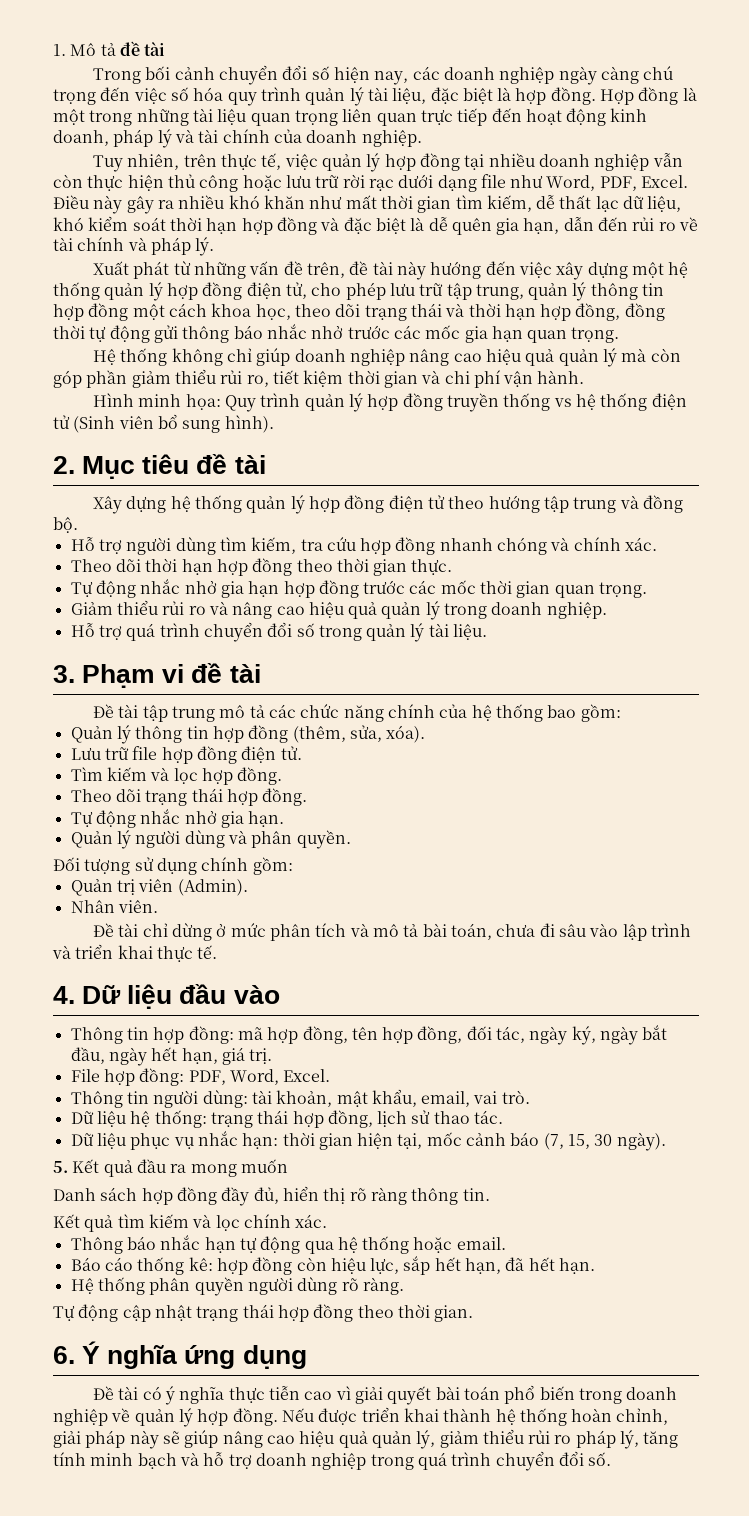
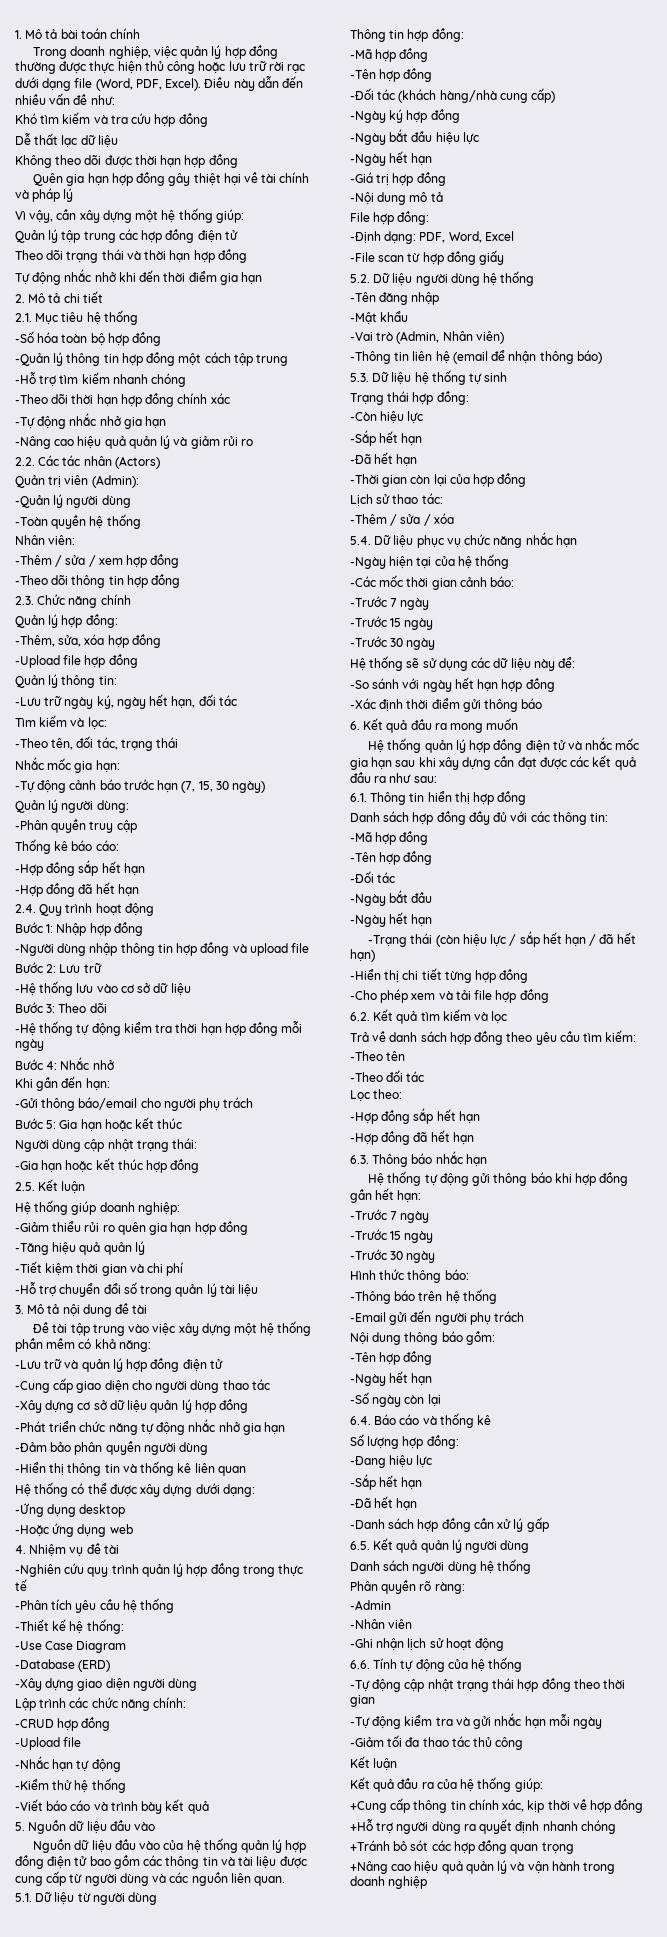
- 1. Mô tả đề tài
- Trong bối cảnh chuyển đổi số hiện nay, các doanh nghiệp ngày càng chú trọng đến việc số hóa quy trình quản lý tài liệu, đặc biệt là hợp đồng. Hợp đồng là một trong những tài liệu quan trọng liên quan trực tiếp đến hoạt động kinh doanh, pháp lý và tài chính của doanh nghiệp.
- Tuy nhiên, trên thực tế, việc quản lý hợp đồng tại nhiều doanh nghiệp vẫn còn thực hiện thủ công hoặc lưu trữ rời rạc dưới dạng file như Word, PDF, Excel. Điều này gây ra nhiều khó khăn như mất thời gian tìm kiếm, dễ thất lạc dữ liệu, khó kiểm soát thời hạn hợp đồng và đặc biệt là dễ quên gia hạn, dẫn đến rủi ro về tài chính và pháp lý.
- Xuất phát từ những vấn đề trên, đề tài này hướng đến việc xây dựng một hệ thống quản lý hợp đồng điện tử, cho phép lưu trữ tập trung, quản lý thông tin hợp đồng một cách khoa học, theo dõi trạng thái và thời hạn hợp đồng, đồng thời tự động gửi thông báo nhắc nhở trước các mốc gia hạn quan trọng.
- Hệ thống không chỉ giúp doanh nghiệp nâng cao hiệu quả quản lý mà còn góp phần giảm thiểu rủi ro, tiết kiệm thời gian và chi phí vận hành.
- Hình minh họa: Quy trình quản lý hợp đồng truyền thống vs hệ thống điện tử (Sinh viên bổ sung hình).
- 2. Mục tiêu đề tài
- Xây dựng hệ thống quản lý hợp đồng điện tử theo hướng tập trung và đồng bộ.
- Hỗ trợ người dùng tìm kiếm, tra cứu hợp đồng nhanh chóng và chính xác.
- Theo dõi thời hạn hợp đồng theo thời gian thực.
- Tự động nhắc nhở gia hạn hợp đồng trước các mốc thời gian quan trọng.
- Giảm thiểu rủi ro và nâng cao hiệu quả quản lý trong doanh nghiệp.
- Hỗ trợ quá trình chuyển đổi số trong quản lý tài liệu.
- 3. Phạm vi đề tài
- Đề tài tập trung mô tả các chức năng chính của hệ thống bao gồm:
- Quản lý thông tin hợp đồng (thêm, sửa, xóa).
- Lưu trữ file hợp đồng điện tử.
- Tìm kiếm và lọc hợp đồng.
- Theo dõi trạng thái hợp đồng.
- Tự động nhắc nhở gia hạn.
- Quản lý người dùng và phân quyền.
- Đối tượng sử dụng chính gồm:
- Quản trị viên (Admin).
- Nhân viên.
- Đề tài chỉ dừng ở mức phân tích và mô tả bài toán, chưa đi sâu vào lập trình và triển khai thực tế.
- 4. Dữ liệu đầu vào
- Thông tin hợp đồng: mã hợp đồng, tên hợp đồng, đối tác, ngày ký, ngày bắt đầu, ngày hết hạn, giá trị.
- File hợp đồng: PDF, Word, Excel.
- Thông tin người dùng: tài khoản, mật khẩu, email, vai trò.
- Dữ liệu hệ thống: trạng thái hợp đồng, lịch sử thao tác.
- Dữ liệu phục vụ nhắc hạn: thời gian hiện tại, mốc cảnh báo (7, 15, 30 ngày).
- 5. Kết quả đầu ra mong muốn
+ 1. Mô tả bài toán chính
+ Trong doanh nghiệp, việc quản lý hợp đồng thường được thực hiện thủ công hoặc lưu trữ rời rạc dưới dạng file (Word, PDF, Excel). Điều này dẫn đến nhiều vấn đề như:
+ Khó tìm kiếm và tra cứu hợp đồng
+ Dễ thất lạc dữ liệu
+ Không theo dõi được thời hạn hợp đồng
+ Quên gia hạn hợp đồng gây thiệt hại về tài chính và pháp lý
+ Vì vậy, cần xây dựng một hệ thống giúp:
+ Quản lý tập trung các hợp đồng điện tử
+ Theo dõi trạng thái và thời hạn hợp đồng
+ Tự động nhắc nhở khi đến thời điểm gia hạn
+ 2. Mô tả chi tiết
+ 2.1. Mục tiêu hệ thống
+ -Số hóa toàn bộ hợp đồng
+ -Quản lý thông tin hợp đồng một cách tập trung
+ -Hỗ trợ tìm kiếm nhanh chóng
+ -Theo dõi thời hạn hợp đồng chính xác
+ -Tự động nhắc nhở gia hạn
+ -Nâng cao hiệu quả quản lý và giảm rủi ro
+ 2.2. Các tác nhân (Actors)
+ Quản trị viên (Admin):
+ -Quản lý người dùng
+ -Toàn quyền hệ thống
+ Nhân viên:
+ -Thêm / sửa / xem hợp đồng
+ -Theo dõi thông tin hợp đồng
+ 2.3. Chức năng chính
+ Quản lý hợp đồng:
+ -Thêm, sửa, xóa hợp đồng
+ -Upload file hợp đồng
+ Quản lý thông tin:
+ -Lưu trữ ngày ký, ngày hết hạn, đối tác
+ Tìm kiếm và lọc:
+ -Theo tên, đối tác, trạng thái
+ Nhắc mốc gia hạn:
+ -Tự động cảnh báo trước hạn (7, 15, 30 ngày)
+ Quản lý người dùng:
+ -Phân quyền truy cập
+ Thống kê báo cáo:
+ -Hợp đồng sắp hết hạn
+ -Hợp đồng đã hết hạn
+ 2.4. Quy trình hoạt động
+ Bước 1: Nhập hợp đồng
+ -Người dùng nhập thông tin hợp đồng và upload file
+ Bước 2: Lưu trữ
+ -Hệ thống lưu vào cơ sở dữ liệu
+ Bước 3: Theo dõi
+ -Hệ thống tự động kiểm tra thời hạn hợp đồng mỗi ngày
+ Bước 4: Nhắc nhở
+ Khi gần đến hạn:
+ -Gửi thông báo/email cho người phụ trách
+ Bước 5: Gia hạn hoặc kết thúc
+ Người dùng cập nhật trạng thái:
+ -Gia hạn hoặc kết thúc hợp đồng
+ 2.5. Kết luận
+ Hệ thống giúp doanh nghiệp:
+ -Giảm thiểu rủi ro quên gia hạn hợp đồng
+ -Tăng hiệu quả quản lý
+ -Tiết kiệm thời gian và chi phí
+ -Hỗ trợ chuyển đổi số trong quản lý tài liệu
+ 3. Mô tả nội dung đề tài
+ Đề tài tập trung vào việc xây dựng một hệ thống phần mềm có khả năng:
+ -Lưu trữ và quản lý hợp đồng điện tử
+ -Cung cấp giao diện cho người dùng thao tác
+ -Xây dựng cơ sở dữ liệu quản lý hợp đồng
+ -Phát triển chức năng tự động nhắc nhở gia hạn
+ -Đảm bảo phân quyền người dùng
+ -Hiển thị thông tin và thống kê liên quan
+ Hệ thống có thể được xây dựng dưới dạng:
+ -Ứng dụng desktop
+ -Hoặc ứng dụng web
+ 4. Nhiệm vụ đề tài
+ -Nghiên cứu quy trình quản lý hợp đồng trong thực tế
+ -Phân tích yêu cầu hệ thống
+ -Thiết kế hệ thống:
+ -Use Case Diagram
+ -Database (ERD)
+ -Xây dựng giao diện người dùng
+ Lập trình các chức năng chính:
+ -CRUD hợp đồng
+ -Upload file
+ -Nhắc hạn tự động
+ -Kiểm thử hệ thống
+ -Viết báo cáo và trình bày kết quả
+ 5. Nguồn dữ liệu đầu vào
+ Nguồn dữ liệu đầu vào của hệ thống quản lý hợp đồng điện tử bao gồm các thông tin và tài liệu được cung cấp từ người dùng và các nguồn liên quan.
+ 5.1. Dữ liệu từ người dùng
+ Thông tin hợp đồng:
+ -Mã hợp đồng
+ -Tên hợp đồng
+ -Đối tác (khách hàng/nhà cung cấp)
+ -Ngày ký hợp đồng
+ -Ngày bắt đầu hiệu lực
+ -Ngày hết hạn
+ -Giá trị hợp đồng
+ -Nội dung mô tả
+ File hợp đồng:
+ -Định dạng: PDF, Word, Excel
+ -File scan từ hợp đồng giấy
+ 5.2. Dữ liệu người dùng hệ thống
+ -Tên đăng nhập
+ -Mật khẩu
+ -Vai trò (Admin, Nhân viên)
+ -Thông tin liên hệ (email để nhận thông báo)
+ 5.3. Dữ liệu hệ thống tự sinh
+ Trạng thái hợp đồng:
+ -Còn hiệu lực
+ -Sắp hết hạn
+ -Đã hết hạn
+ -Thời gian còn lại của hợp đồng
+ Lịch sử thao tác:
+ -Thêm / sửa / xóa
+ 5.4. Dữ liệu phục vụ chức năng nhắc hạn
+ -Ngày hiện tại của hệ thống
+ -Các mốc thời gian cảnh báo:
+ -Trước 7 ngày
+ -Trước 15 ngày
+ -Trước 30 ngày
+ Hệ thống sẽ sử dụng các dữ liệu này để:
+ -So sánh với ngày hết hạn hợp đồng
+ -Xác định thời điểm gửi thông báo
+ 6. Kết quả đầu ra mong muốn
+ Hệ thống quản lý hợp đồng điện tử và nhắc mốc gia hạn sau khi xây dựng cần đạt được các kết quả đầu ra như sau:
+ 6.1. Thông tin hiển thị hợp đồng
- Danh sách hợp đồng đầy đủ, hiển thị rõ ràng thông tin.
- Kết quả tìm kiếm và lọc chính xác.
- Thông báo nhắc hạn tự động qua hệ thống hoặc email.
- Báo cáo thống kê: hợp đồng còn hiệu lực, sắp hết hạn, đã hết hạn.
- Hệ thống phân quyền người dùng rõ ràng.
- Tự động cập nhật trạng thái hợp đồng theo thời gian.
- 6. Ý nghĩa ứng dụng
- Đề tài có ý nghĩa thực tiễn cao vì giải quyết bài toán phổ biến trong doanh nghiệp về quản lý hợp đồng. Nếu được triển khai thành hệ thống hoàn chỉnh, giải pháp này sẽ giúp nâng cao hiệu quả quản lý, giảm thiểu rủi ro pháp lý, tăng tính minh bạch và hỗ trợ doanh nghiệp trong quá trình chuyển đổi số.
+ Danh sách hợp đồng đầy đủ với các thông tin:
+ -Mã hợp đồng
+ -Tên hợp đồng
+ -Đối tác
+ -Ngày bắt đầu
+ -Ngày hết hạn
+ -Trạng thái (còn hiệu lực / sắp hết hạn / đã hết hạn)
+ -Hiển thị chi tiết từng hợp đồng
+ -Cho phép xem và tải file hợp đồng
+ 6.2. Kết quả tìm kiếm và lọc
+ Trả về danh sách hợp đồng theo yêu cầu tìm kiếm:
+ -Theo tên
+ -Theo đối tác
+ Lọc theo:
+ -Hợp đồng sắp hết hạn
+ -Hợp đồng đã hết hạn
+ 6.3. Thông báo nhắc hạn
+ Hệ thống tự động gửi thông báo khi hợp đồng gần hết hạn:
+ -Trước 7 ngày
+ -Trước 15 ngày
+ -Trước 30 ngày
+ Hình thức thông báo:
+ -Thông báo trên hệ thống
+ -Email gửi đến người phụ trách
+ Nội dung thông báo gồm:
+ -Tên hợp đồng
+ -Ngày hết hạn
+ -Số ngày còn lại
+ 6.4. Báo cáo và thống kê
+ Số lượng hợp đồng:
+ -Đang hiệu lực
+ -Sắp hết hạn
+ -Đã hết hạn
+ -Danh sách hợp đồng cần xử lý gấp
+ 6.5. Kết quả quản lý người dùng
+ Danh sách người dùng hệ thống
+ Phân quyền rõ ràng:
+ -Admin
+ -Nhân viên
+ -Ghi nhận lịch sử hoạt động
+ 6.6. Tính tự động của hệ thống
+ -Tự động cập nhật trạng thái hợp đồng theo thời gian
+ -Tự động kiểm tra và gửi nhắc hạn mỗi ngày
+ -Giảm tối đa thao tác thủ công
+ Kết luận
+ Kết quả đầu ra của hệ thống giúp:
+ +Cung cấp thông tin chính xác, kịp thời về hợp đồng
+ +Hỗ trợ người dùng ra quyết định nhanh chóng
+ +Tránh bỏ sót các hợp đồng quan trọng
+ +Nâng cao hiệu quả quản lý và vận hành trong doanh nghiệp

